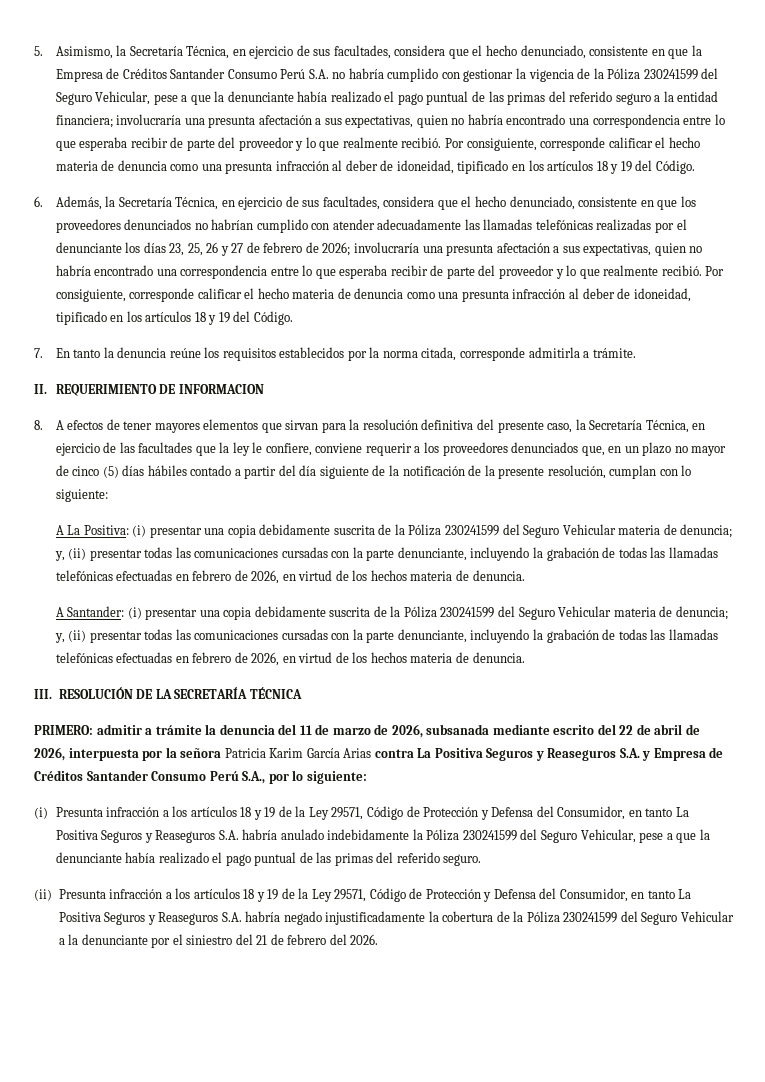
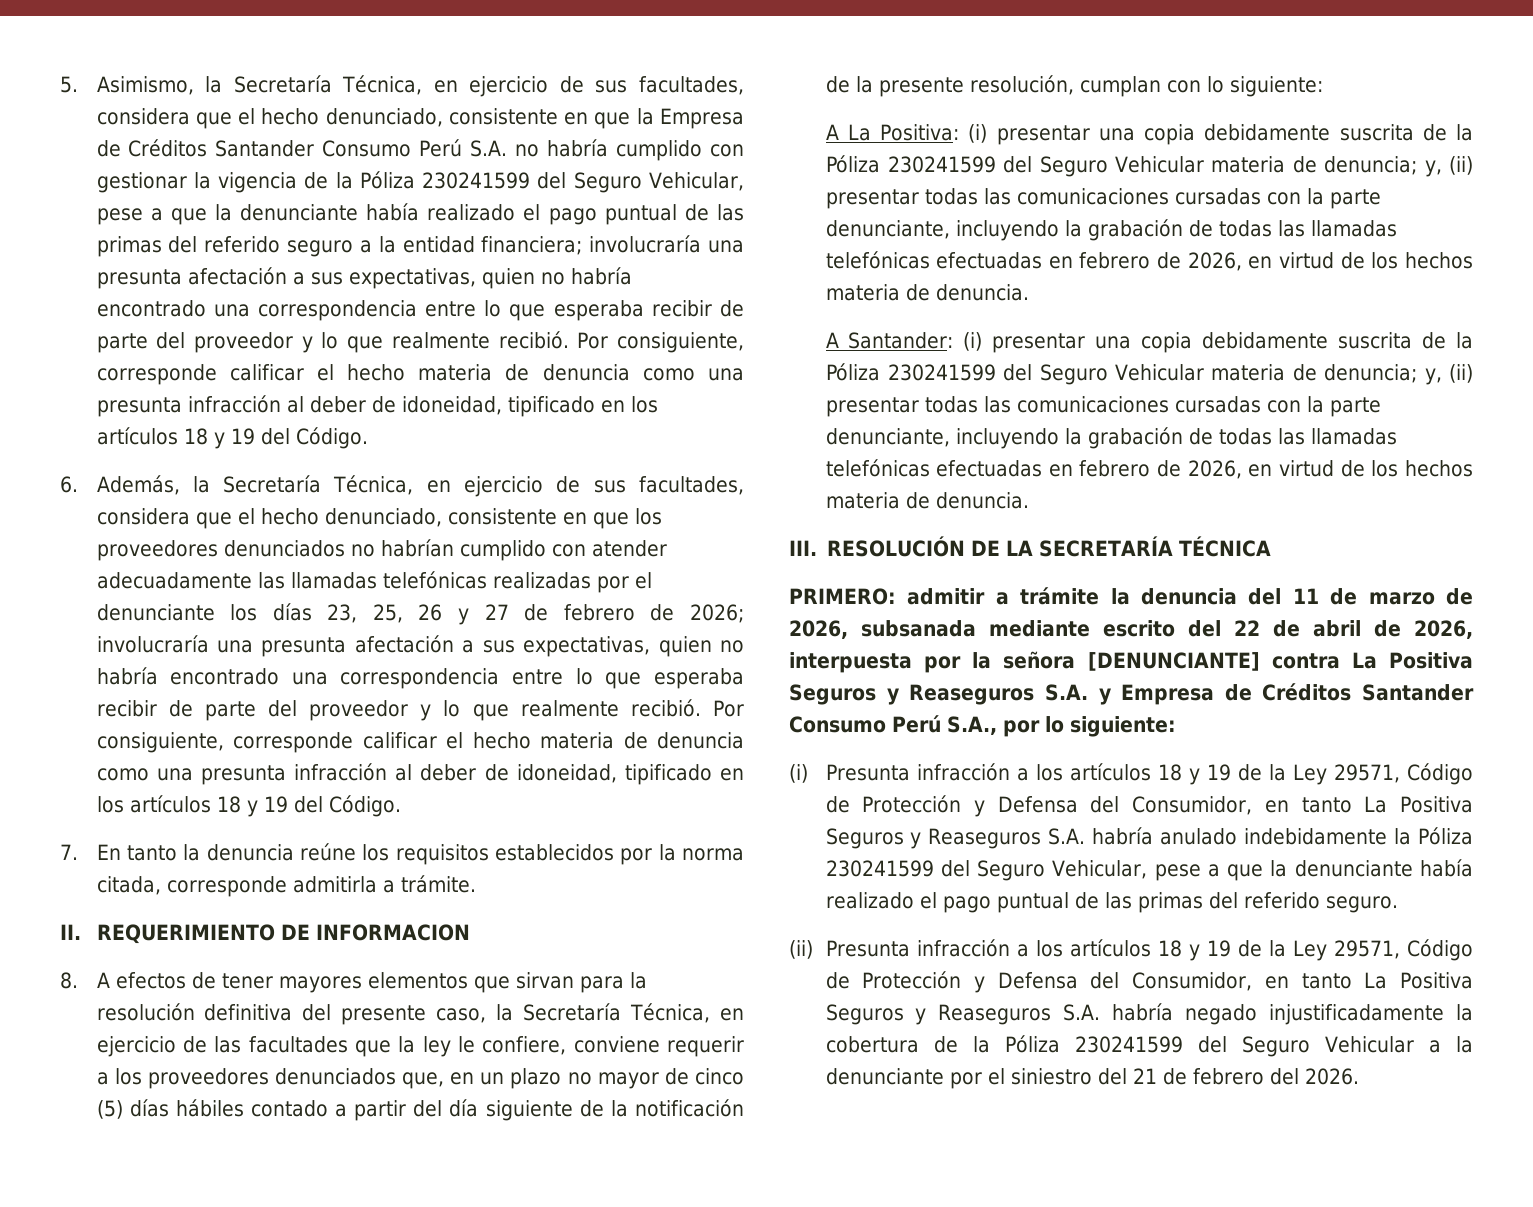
- PRIMERO: admitir a trámite la denuncia del 11 de marzo de 2026, subsanada mediante escrito del 22 de abril de 2026, interpuesta por la señora Patricia Karim García Arias contra La Positiva Seguros y Reaseguros S.A. y Empresa de Créditos Santander Consumo Perú S.A., por lo siguiente:
+ PRIMERO: admitir a trámite la denuncia del 11 de marzo de 2026, subsanada mediante escrito del 22 de abril de 2026, interpuesta por la señora [DENUNCIANTE] contra La Positiva Seguros y Reaseguros S.A. y Empresa de Créditos Santander Consumo Perú S.A., por lo siguiente:

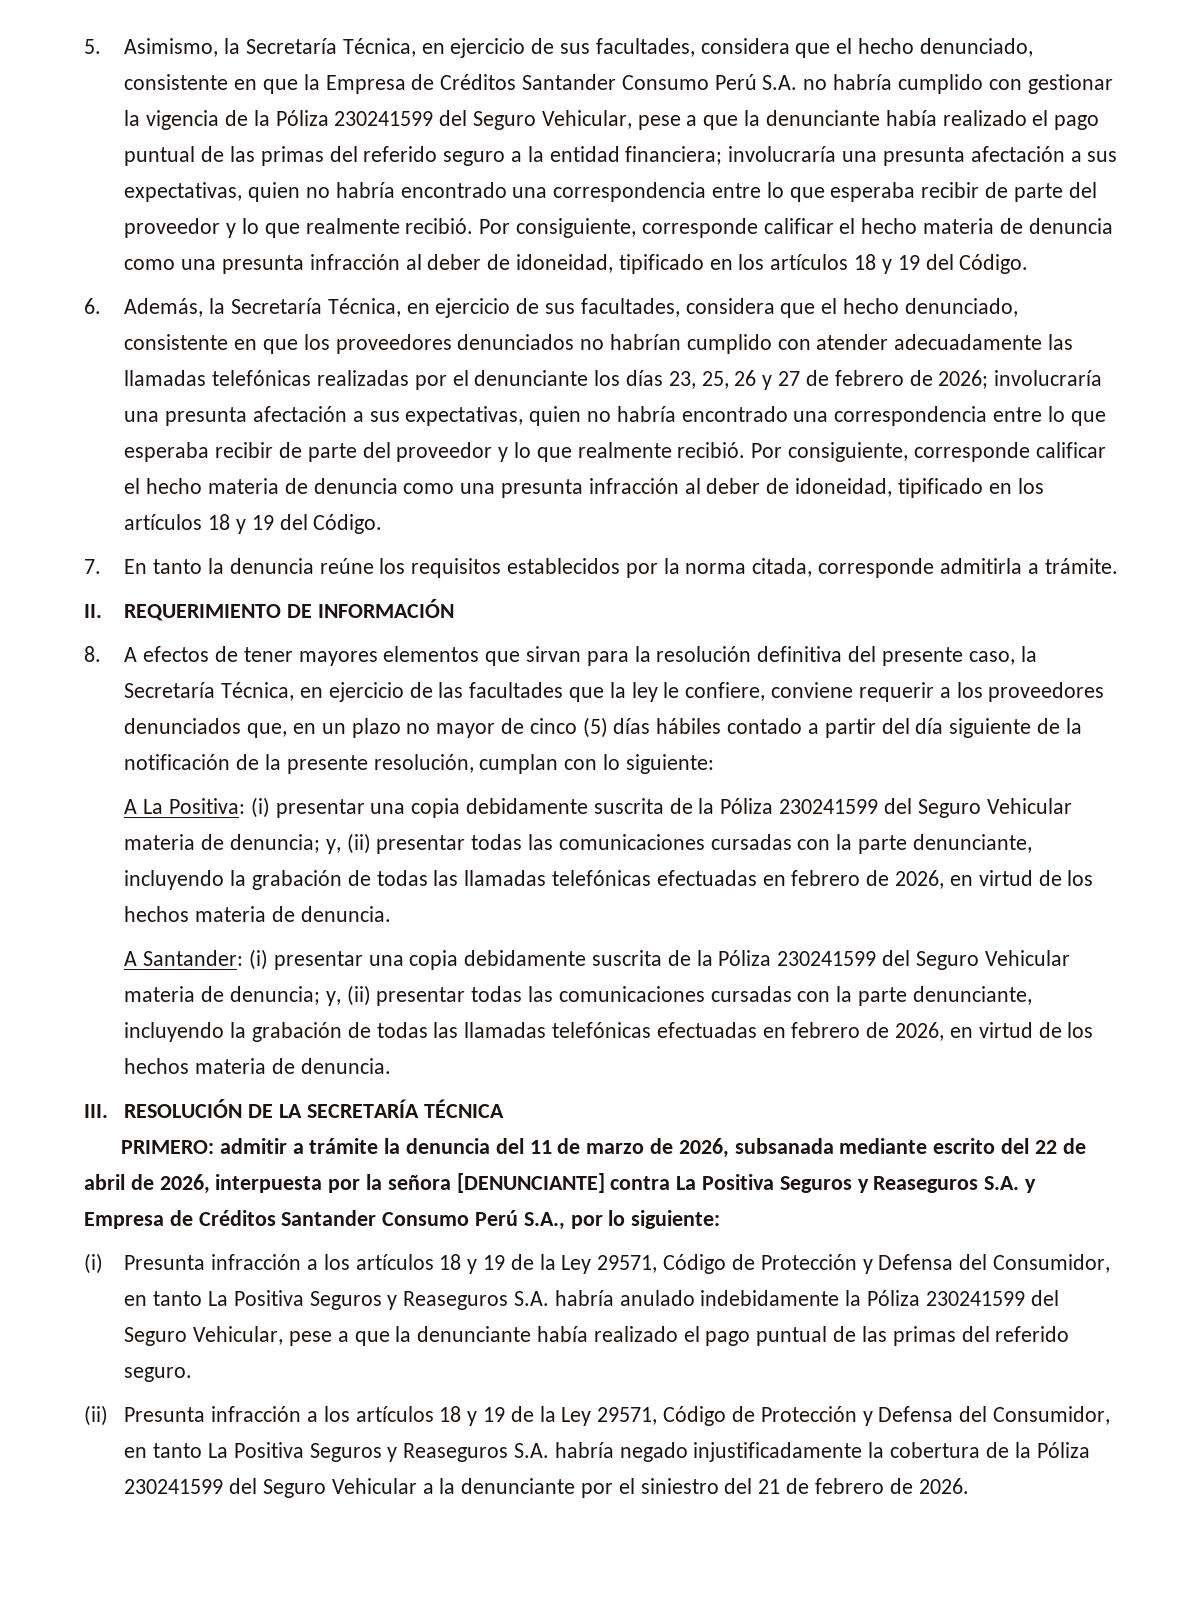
- II. REQUERIMIENTO DE INFORMACION
+ II. REQUERIMIENTO DE INFORMACIÓN
- (ii) Presunta infracción a los artículos 18 y 19 de la Ley 29571, Código de Protección y Defensa del Consumidor, en tanto La Positiva Seguros y Reaseguros S.A. habría negado injustificadamente la cobertura de la Póliza 230241599 del Seguro Vehicular a la denunciante por el siniestro del 21 de febrero del 2026.
+ (ii) Presunta infracción a los artículos 18 y 19 de la Ley 29571, Código de Protección y Defensa del Consumidor, en tanto La Positiva Seguros y Reaseguros S.A. habría negado injustificadamente la cobertura de la Póliza 230241599 del Seguro Vehicular a la denunciante por el siniestro del 21 de febrero de 2026.

